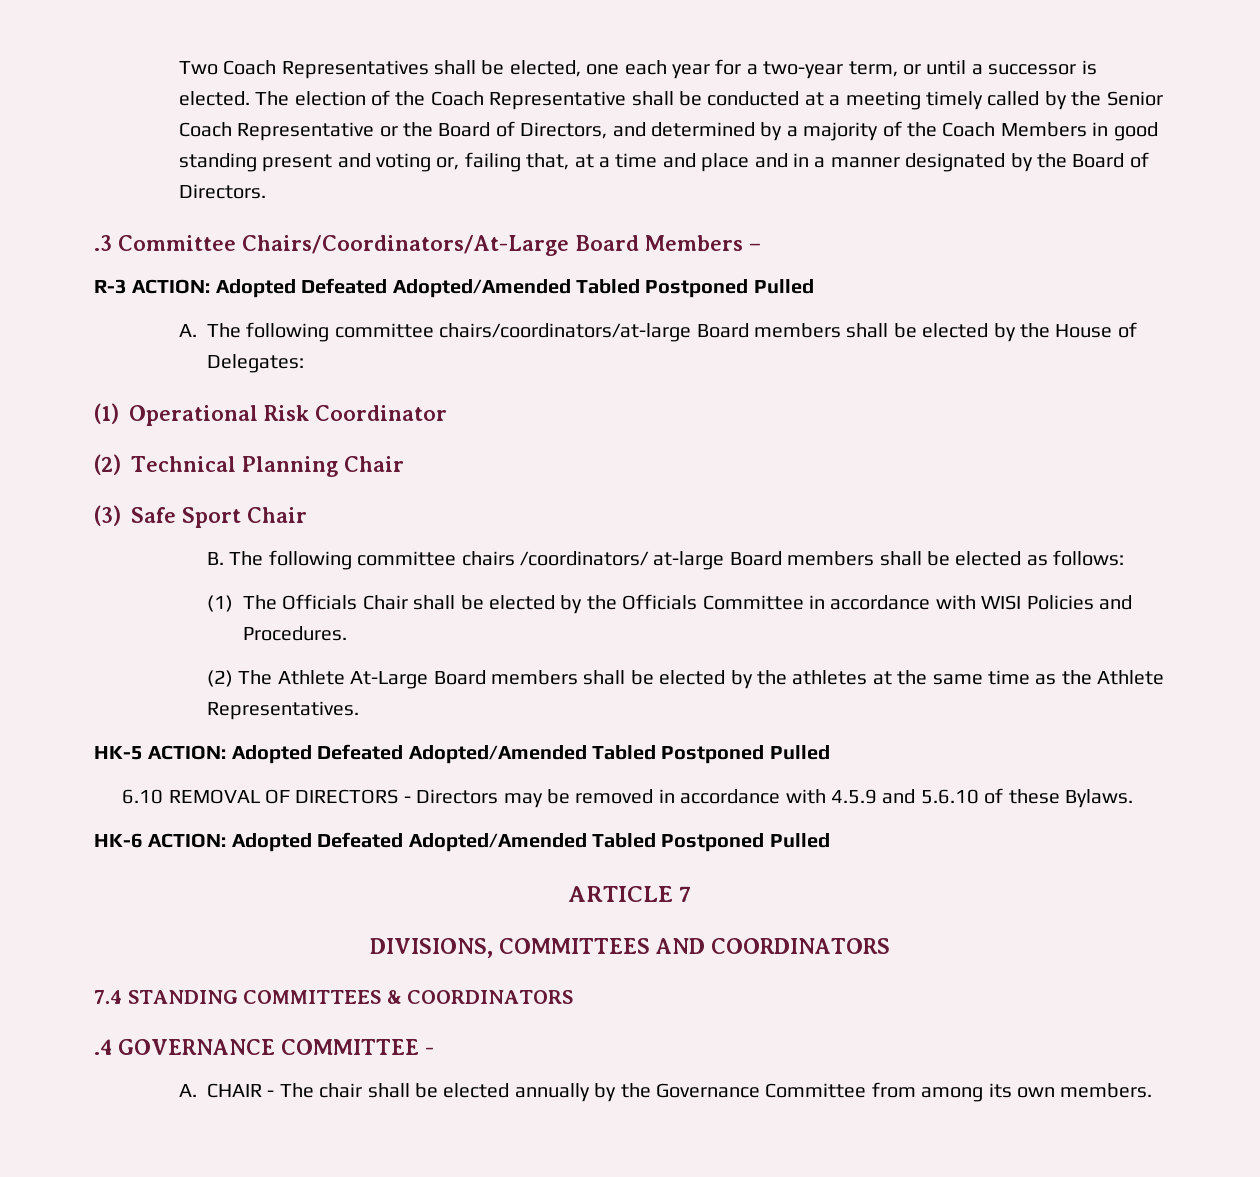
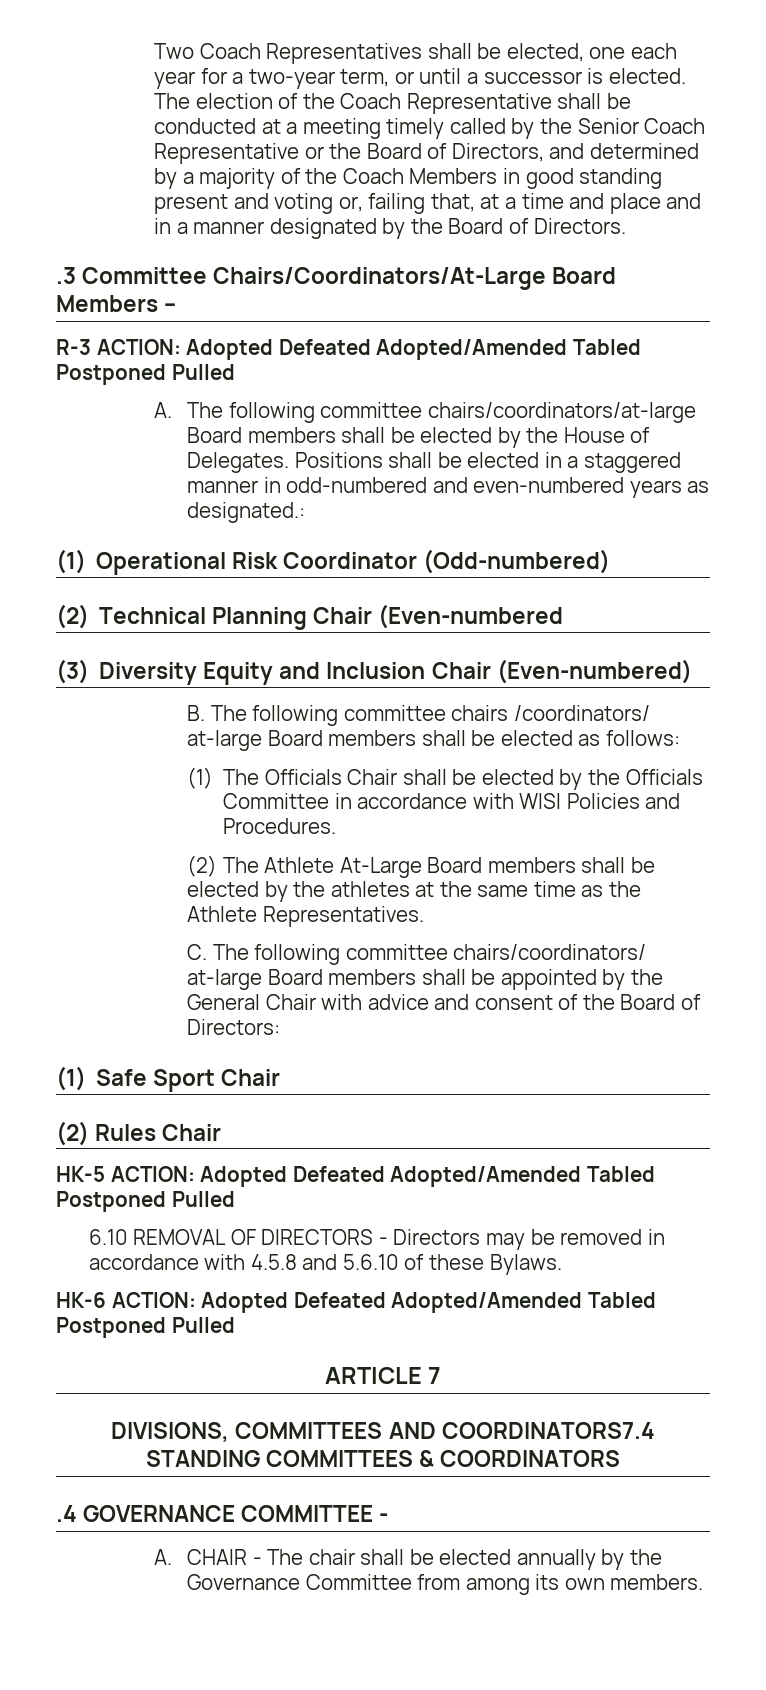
- A. The following committee chairs/coordinators/at-large Board members shall be elected by the House of Delegates:
+ A. The following committee chairs/coordinators/at-large Board members shall be elected by the House of Delegates. Positions shall be elected in a staggered manner in odd-numbered and even-numbered years as designated.:
- (1) Operational Risk Coordinator
+ (1) Operational Risk Coordinator (Odd-numbered)
- (2) Technical Planning Chair
+ (2) Technical Planning Chair (Even-numbered
- (3) Safe Sport Chair
+ (3) Diversity Equity and Inclusion Chair (Even-numbered)
+ C. The following committee chairs/coordinators/ at-large Board members shall be appointed by the General Chair with advice and consent of the Board of Directors:
+ (1) Safe Sport Chair
+ (2) Rules Chair
- 6.10 REMOVAL OF DIRECTORS - Directors may be removed in accordance with 4.5.9 and 5.6.10 of these Bylaws.
+ 6.10 REMOVAL OF DIRECTORS - Directors may be removed in accordance with 4.5.8 and 5.6.10 of these Bylaws.
- DIVISIONS, COMMITTEES AND COORDINATORS
- 7.4 STANDING COMMITTEES & COORDINATORS
+ DIVISIONS, COMMITTEES AND COORDINATORS7.4 STANDING COMMITTEES & COORDINATORS

